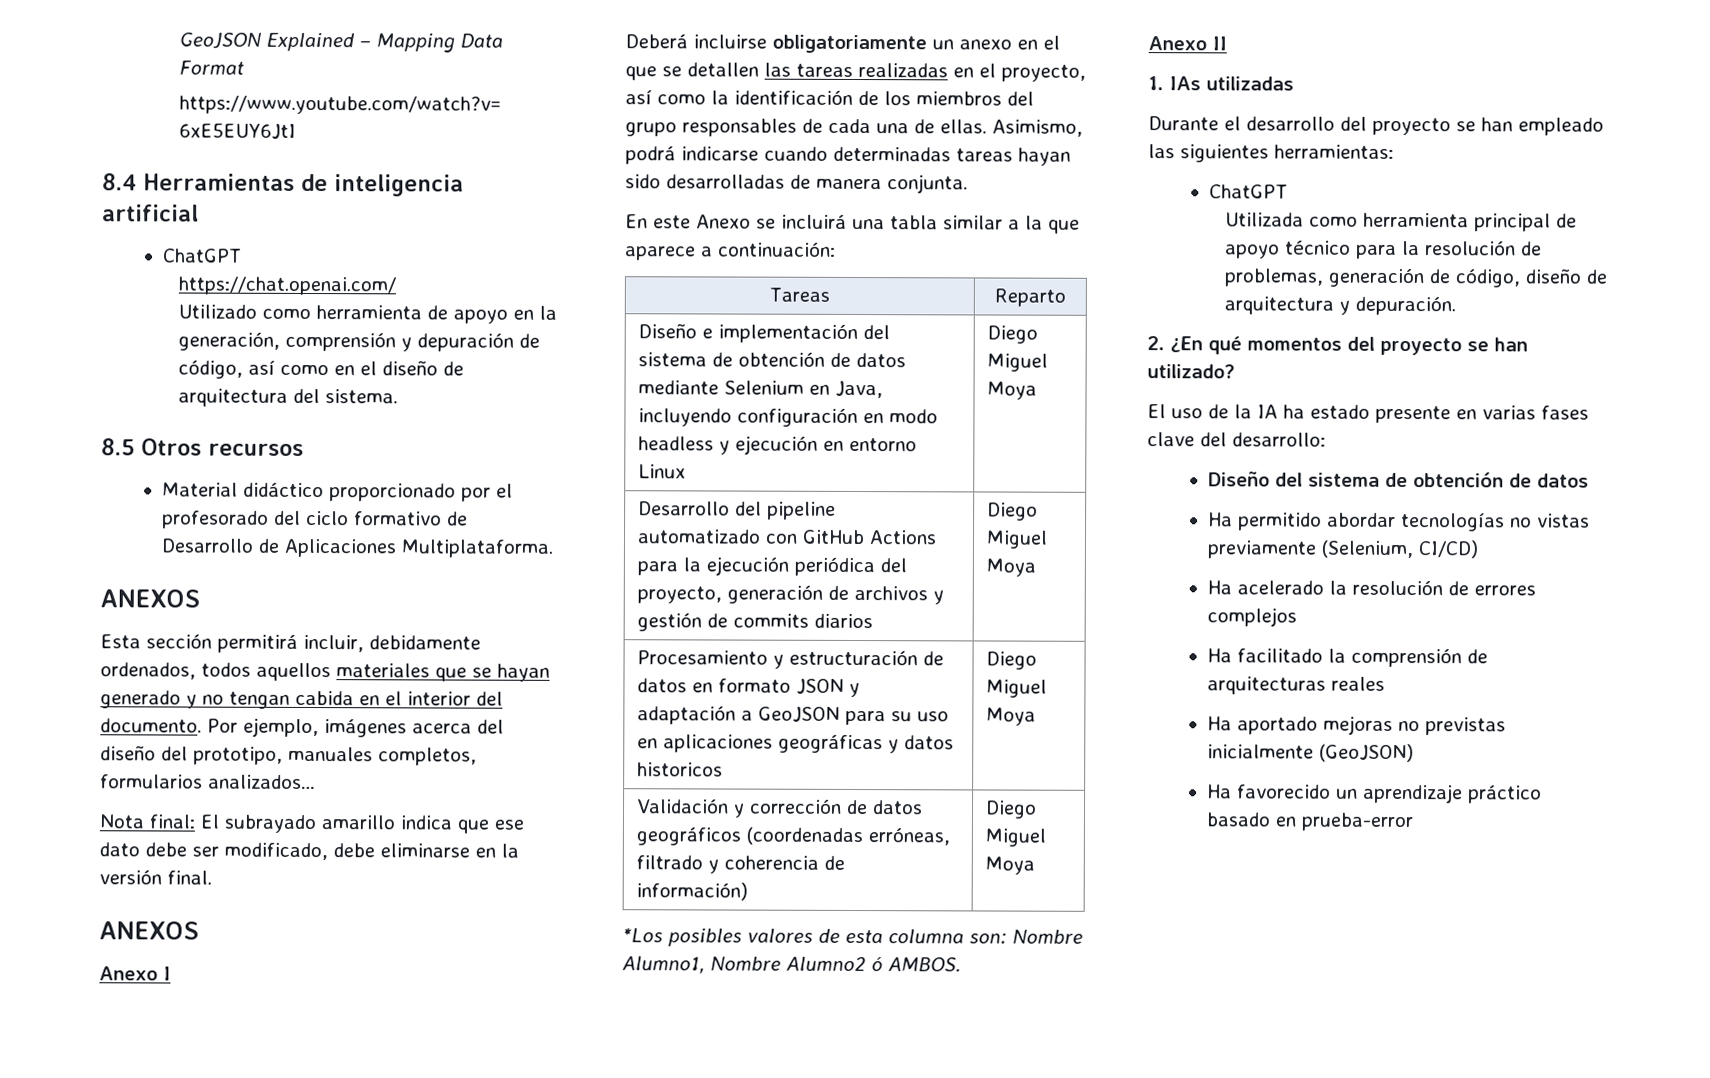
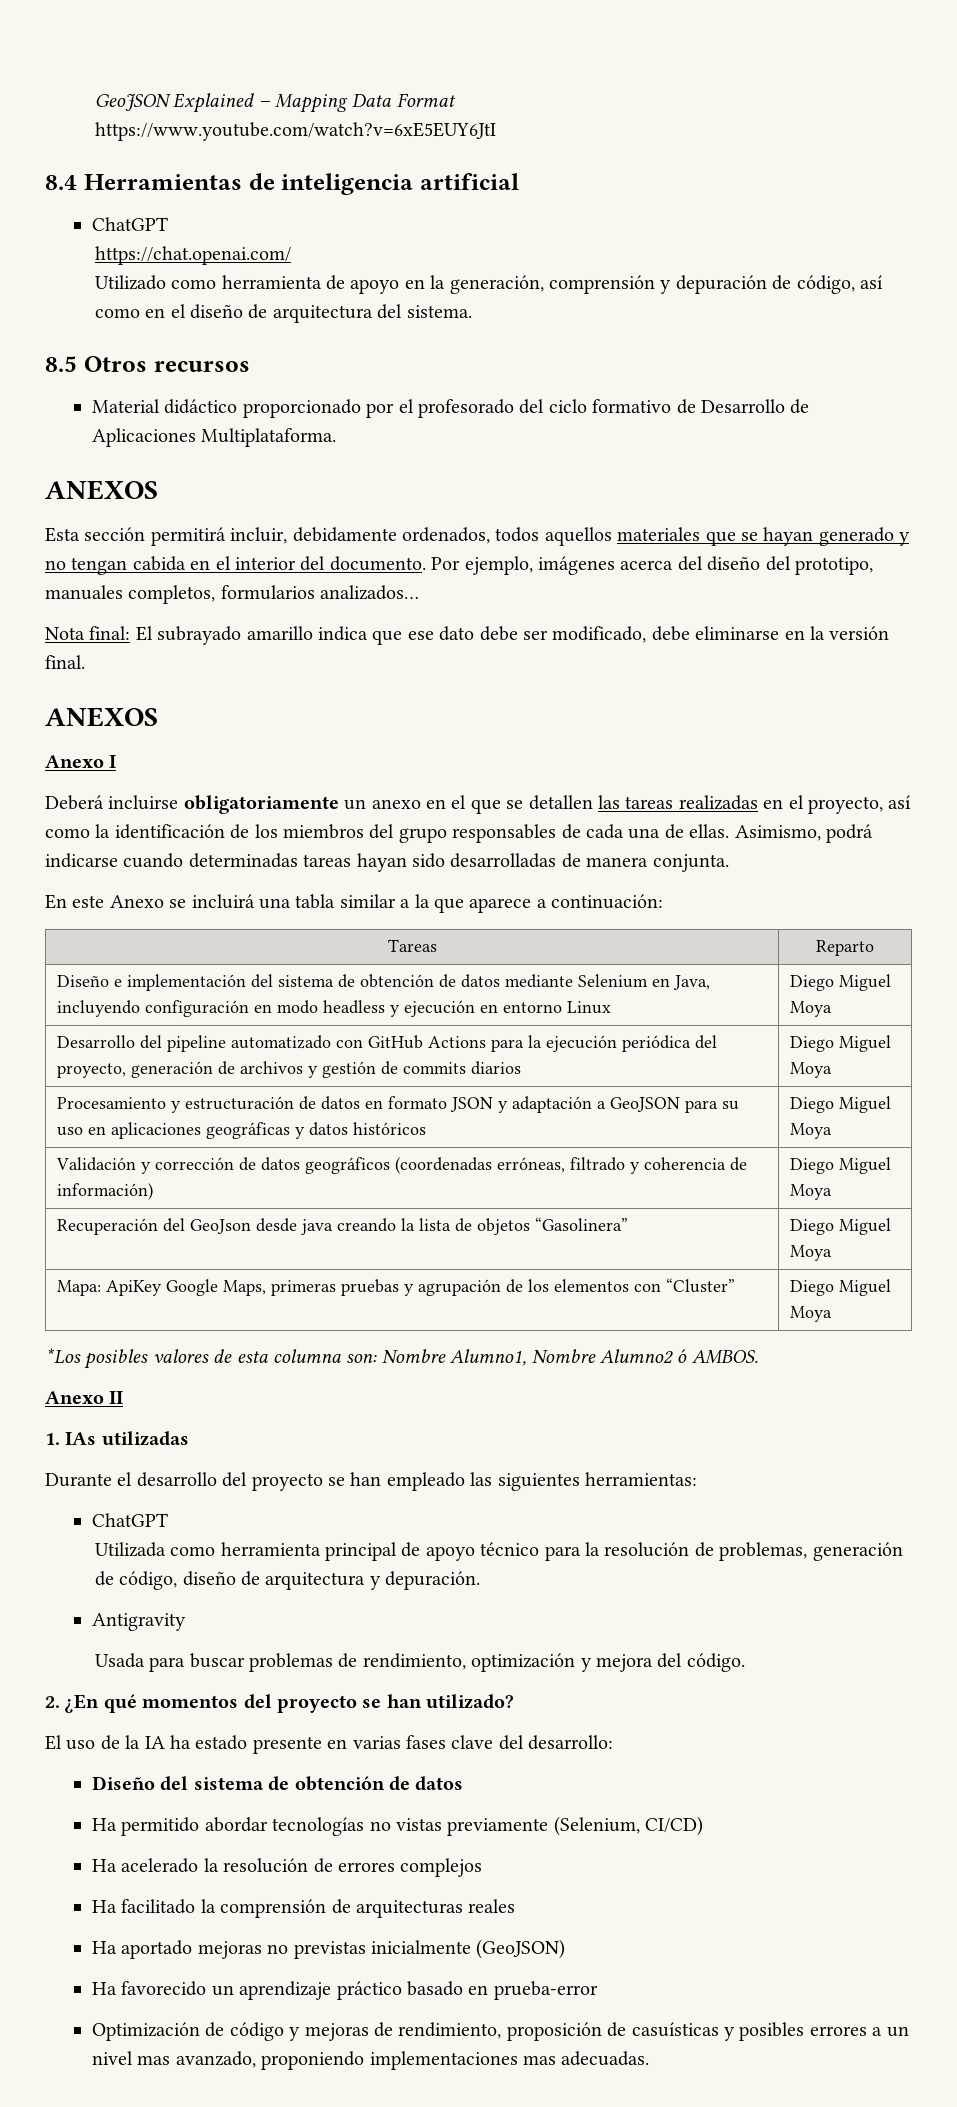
- Procesamiento y estructuración de datos en formato JSON y adaptación a GeoJSON para su uso en aplicaciones geográficas y datos historicos | Diego Miguel Moya
+ Procesamiento y estructuración de datos en formato JSON y adaptación a GeoJSON para su uso en aplicaciones geográficas y datos históricos | Diego Miguel Moya
+ Recuperación del GeoJson desde java creando la lista de objetos “Gasolinera” | Diego Miguel Moya
+ Mapa: ApiKey Google Maps, primeras pruebas y agrupación de los elementos con “Cluster” | Diego Miguel Moya
+ Antigravity
+ Usada para buscar problemas de rendimiento, optimización y mejora del código.
+ Optimización de código y mejoras de rendimiento, proposición de casuísticas y posibles errores a un nivel mas avanzado, proponiendo implementaciones mas adecuadas.

